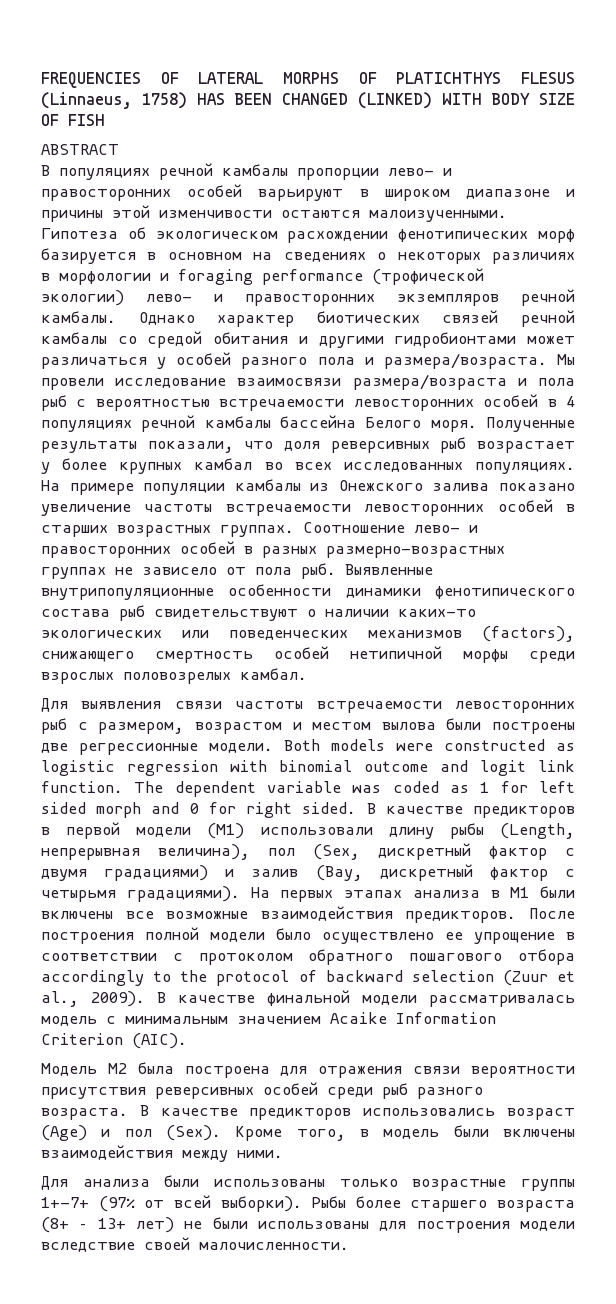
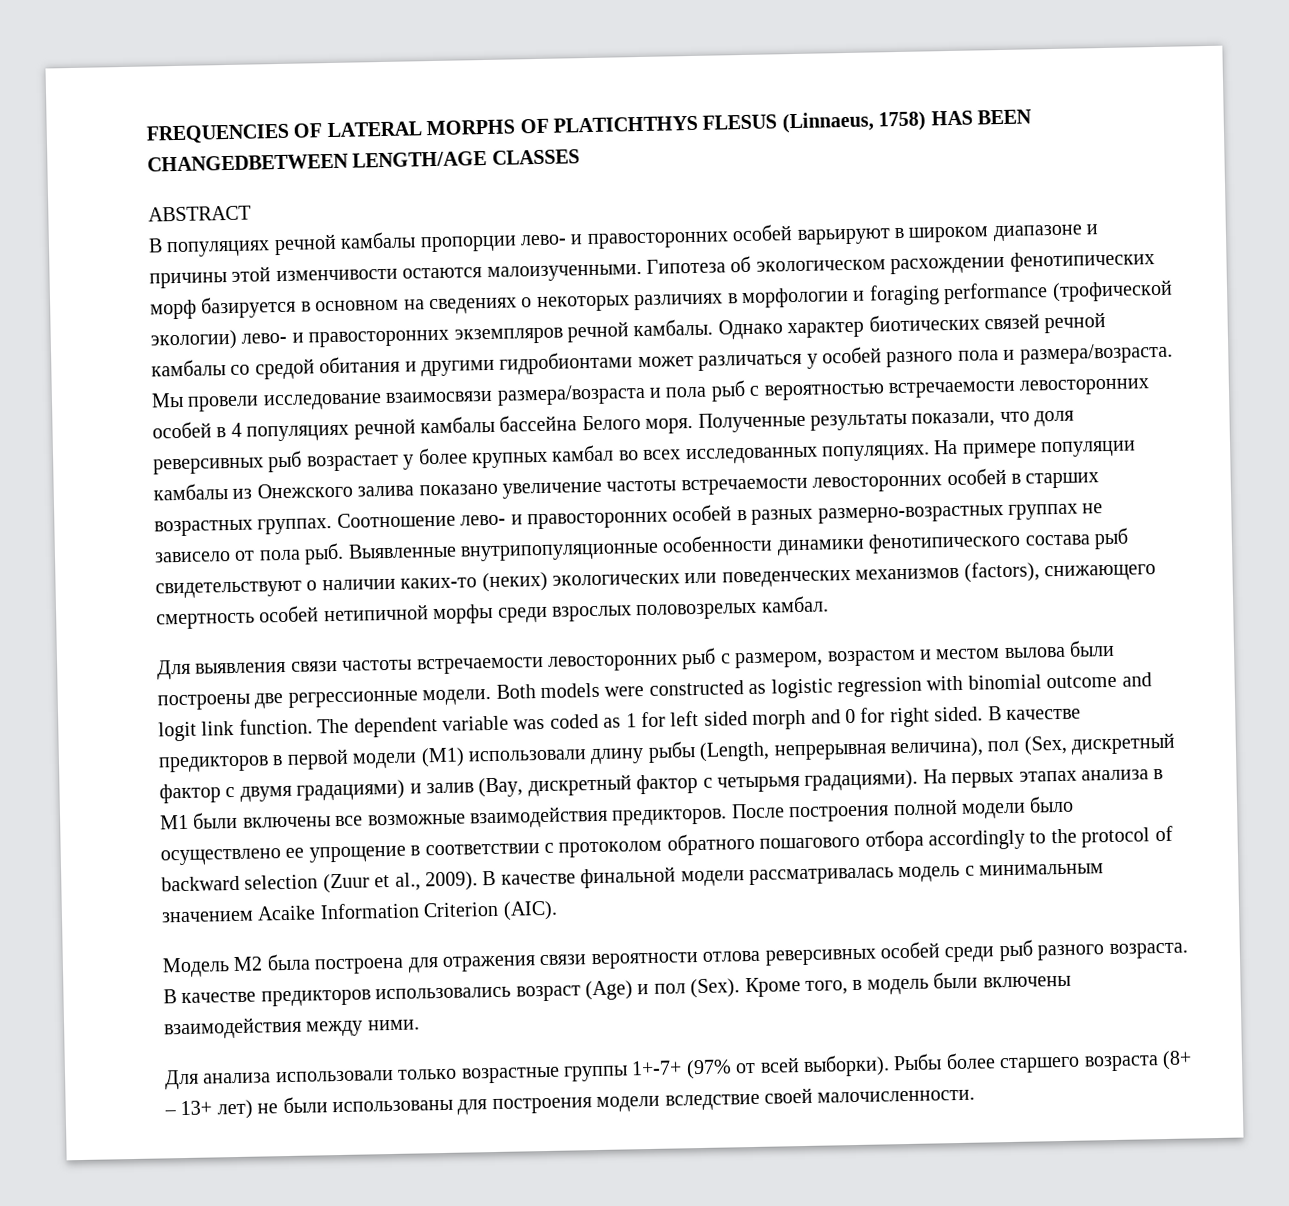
- FREQUENCIES OF LATERAL MORPHS OF PLATICHTHYS FLESUS (Linnaeus, 1758) HAS BEEN CHANGED (LINKED) WITH BODY SIZE OF FISH
+ FREQUENCIES OF LATERAL MORPHS OF PLATICHTHYS FLESUS (Linnaeus, 1758) HAS BEEN CHANGEDBETWEEN LENGTH/AGE CLASSES
- Выявленные внутрипопуляционные особенности динамики фенотипического состава рыб свидетельствуют о наличии каких-то экологических или поведенческих механизмов (factors), снижающего смертность особей нетипичной морфы среди взрослых половозрелых камбал.
+ Выявленные внутрипопуляционные особенности динамики фенотипического состава рыб свидетельствуют о наличии каких-то (неких) экологических или поведенческих механизмов (factors), снижающего смертность особей нетипичной морфы среди взрослых половозрелых камбал.
- Модель М2 была построена для отражения связи вероятности присутствия реверсивных особей среди рыб разного возраста.
+ Модель М2 была построена для отражения связи вероятности отлова реверсивных особей среди рыб разного возраста.
- Для анализа были использованы только возрастные группы 1+-7+ (97% от всей выборки).
+ Для анализа использовали только возрастные группы 1+-7+ (97% от всей выборки).

